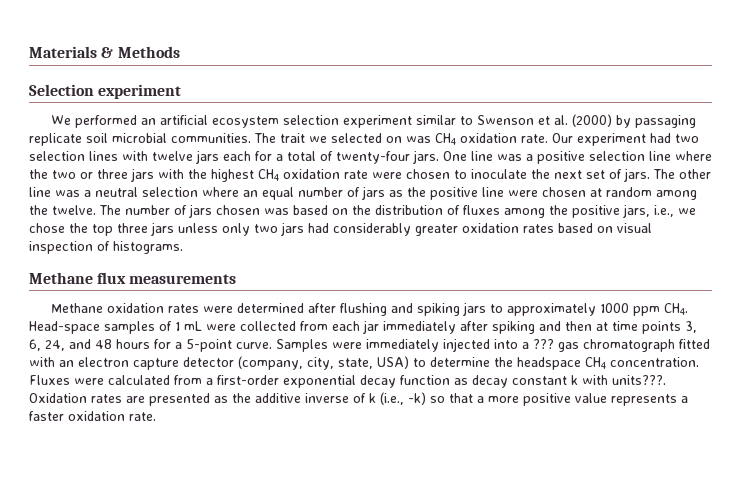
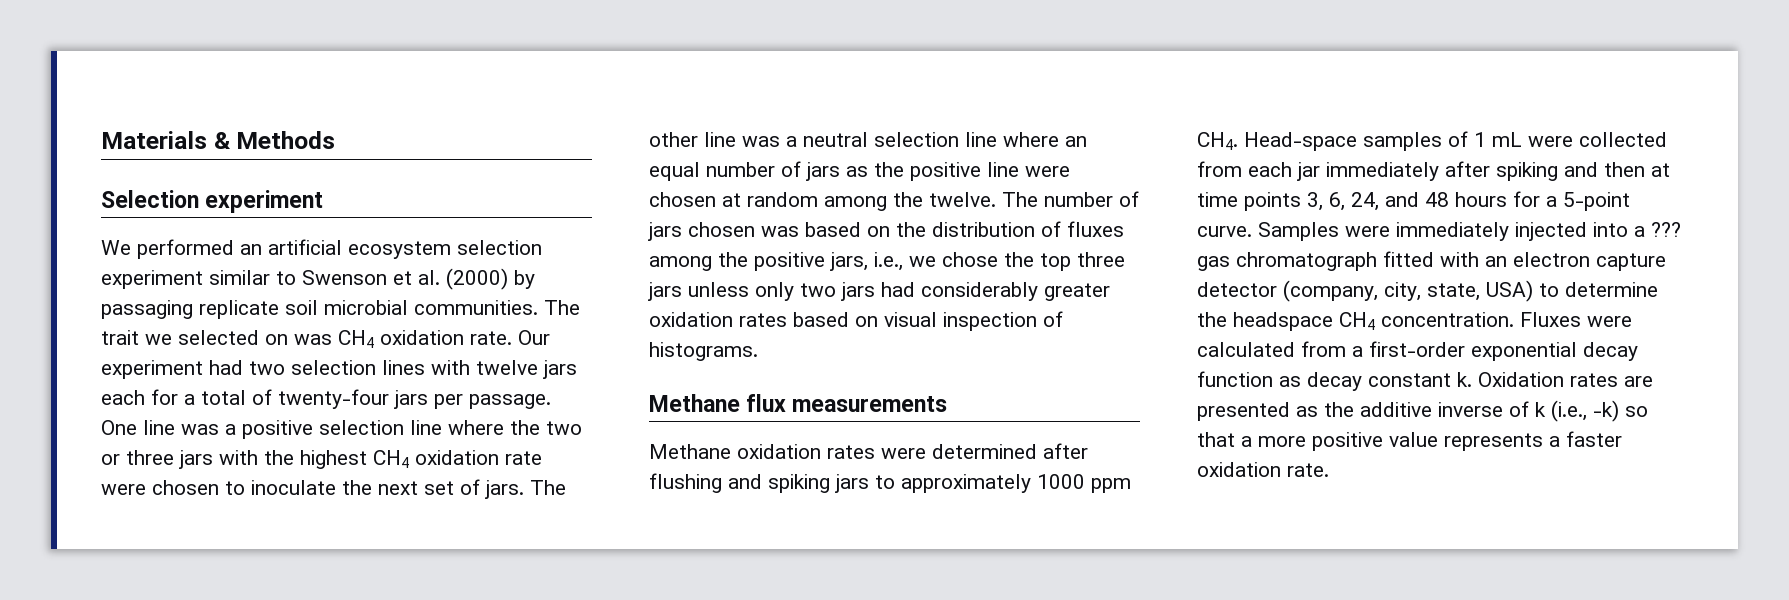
- Our experiment had two selection lines with twelve jars each for a total of twenty-four jars.
+ Our experiment had two selection lines with twelve jars each for a total of twenty-four jars per passage.
- The other line was a neutral selection where an equal number of jars as the positive line were chosen at random among the twelve.
+ The other line was a neutral selection line where an equal number of jars as the positive line were chosen at random among the twelve.
- Fluxes were calculated from a first-order exponential decay function as decay constant k with units???.
+ Fluxes were calculated from a first-order exponential decay function as decay constant k.

